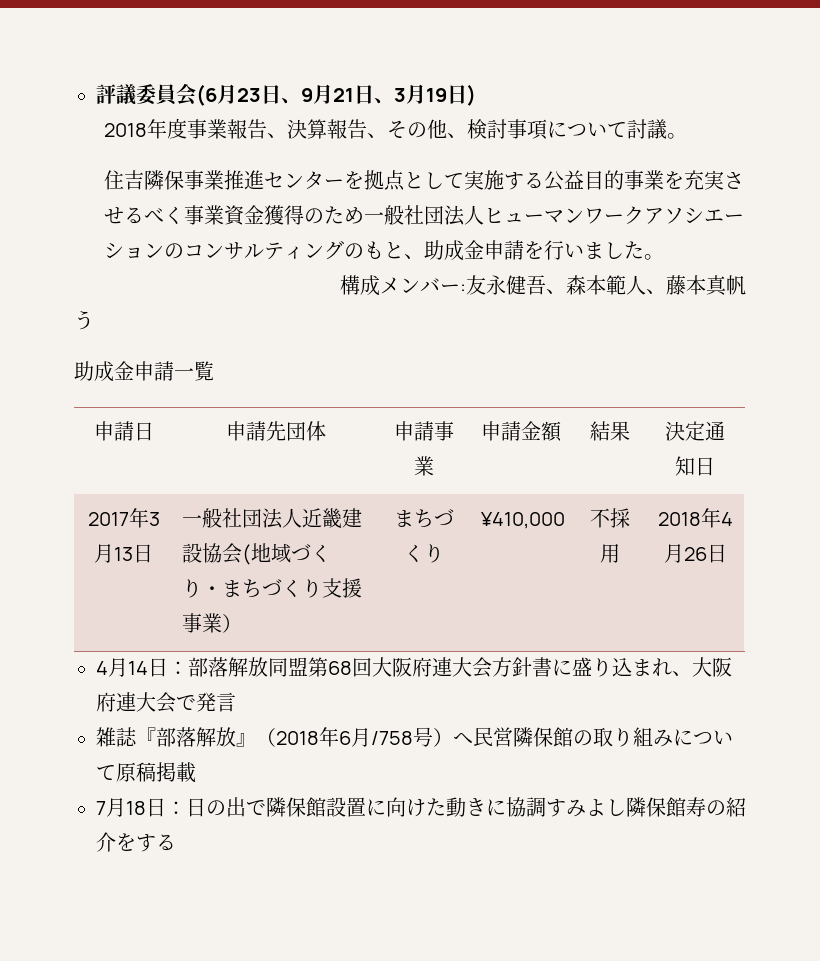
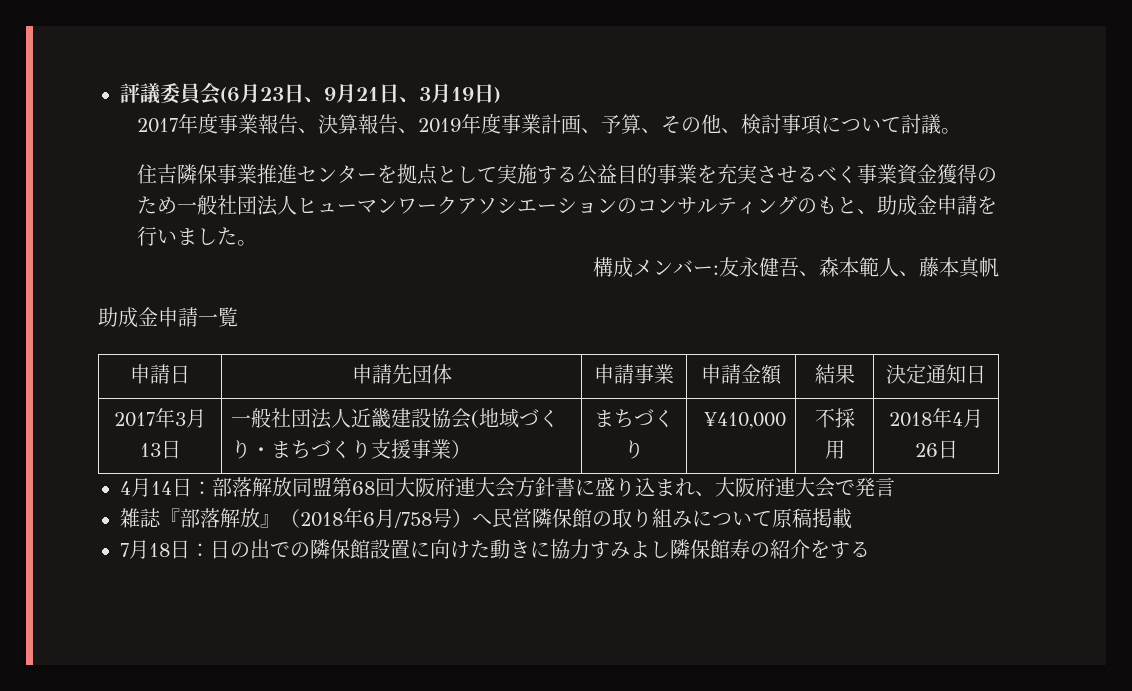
- 2018年度事業報告、決算報告、その他、検討事項について討議。
+ 2017年度事業報告、決算報告、2019年度事業計画、予算、その他、検討事項について討議。
- う
- 7月18日：日の出で隣保館設置に向けた動きに協調すみよし隣保館寿の紹介をする
+ 7月18日：日の出での隣保館設置に向けた動きに協力すみよし隣保館寿の紹介をする

